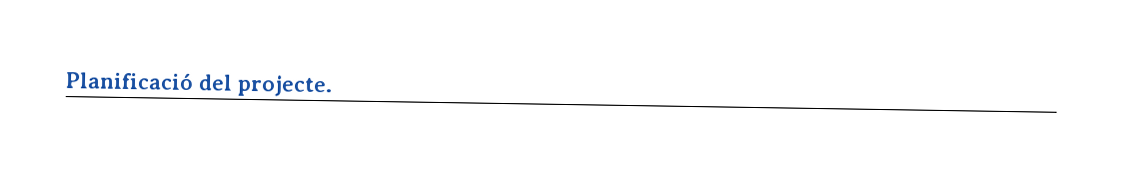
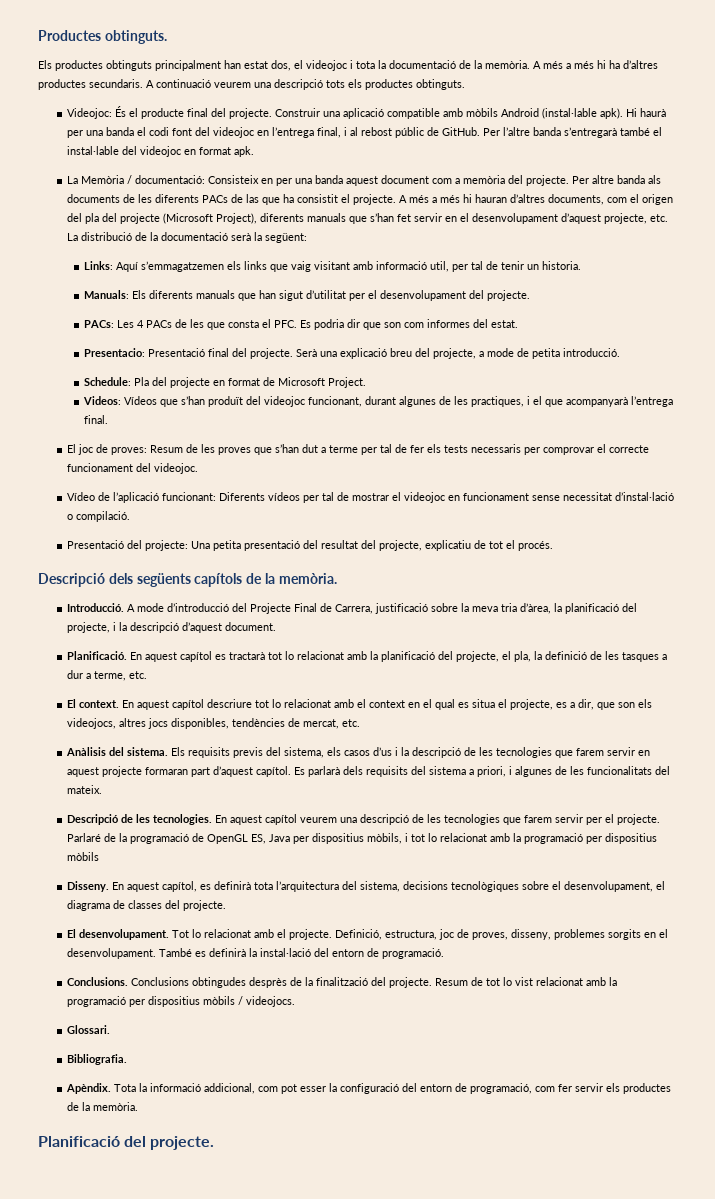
+ Productes obtinguts.
+ Els productes obtinguts principalment han estat dos, el videojoc i tota la documentació de la memòria. A més a més hi ha d’altres productes secundaris. A continuació veurem una descripció tots els productes obtinguts.
+ Videojoc: És el producte final del projecte. Construir una aplicació compatible amb mòbils Android (instal·lable apk). Hi haurà per una banda el codi font del videojoc en l’entrega final, i al rebost públic de GitHub. Per l’altre banda s’entregarà també el instal·lable del videojoc en format apk.
+ La Memòria / documentació: Consisteix en per una banda aquest document com a memòria del projecte. Per altre banda als documents de les diferents PACs de las que ha consistit el projecte. A més a més hi hauran d’altres documents, com el origen del pla del projecte (Microsoft Project), diferents manuals que s’han fet servir en el desenvolupament d’aquest projecte, etc. La distribució de la documentació serà la següent:
+ Links: Aquí s’emmagatzemen els links que vaig visitant amb informació util, per tal de tenir un historia.
+ Manuals: Els diferents manuals que han sigut d’utilitat per el desenvolupament del projecte.
+ PACs: Les 4 PACs de les que consta el PFC. Es podria dir que son com informes del estat.
+ Presentacio: Presentació final del projecte. Serà una explicació breu del projecte, a mode de petita introducció.
+ Schedule: Pla del projecte en format de Microsoft Project.
+ Videos: Vídeos que s’han produït del videojoc funcionant, durant algunes de les practiques, i el que acompanyarà l’entrega final.
+ El joc de proves: Resum de les proves que s’han dut a terme per tal de fer els tests necessaris per comprovar el correcte funcionament del videojoc.
+ Vídeo de l’aplicació funcionant: Diferents vídeos per tal de mostrar el videojoc en funcionament sense necessitat d’instal·lació o compilació.
+ Presentació del projecte: Una petita presentació del resultat del projecte, explicatiu de tot el procés.
+ Descripció dels següents capítols de la memòria.
+ Introducció. A mode d’introducció del Projecte Final de Carrera, justificació sobre la meva tria d’àrea, la planificació del projecte, i la descripció d’aquest document.
+ Planificació. En aquest capítol es tractarà tot lo relacionat amb la planificació del projecte, el pla, la definició de les tasques a dur a terme, etc.
+ El context. En aquest capítol descriure tot lo relacionat amb el context en el qual es situa el projecte, es a dir, que son els videojocs, altres jocs disponibles, tendències de mercat, etc.
+ Anàlisis del sistema. Els requisits previs del sistema, els casos d’us i la descripció de les tecnologies que farem servir en aquest projecte formaran part d’aquest capítol. Es parlarà dels requisits del sistema a priori, i algunes de les funcionalitats del mateix.
+ Descripció de les tecnologies. En aquest capítol veurem una descripció de les tecnologies que farem servir per el projecte. Parlaré de la programació de OpenGL ES, Java per dispositius mòbils, i tot lo relacionat amb la programació per dispositius mòbils
+ Disseny. En aquest capítol, es definirà tota l’arquitectura del sistema, decisions tecnològiques sobre el desenvolupament, el diagrama de classes del projecte.
+ El desenvolupament. Tot lo relacionat amb el projecte. Definició, estructura, joc de proves, disseny, problemes sorgits en el desenvolupament. També es definirà la instal·lació del entorn de programació.
+ Conclusions. Conclusions obtingudes desprès de la finalització del projecte. Resum de tot lo vist relacionat amb la programació per dispositius mòbils / videojocs.
+ Glossari.
+ Bibliografia.
+ Apèndix. Tota la informació addicional, com pot esser la configuració del entorn de programació, com fer servir els productes de la memòria.

